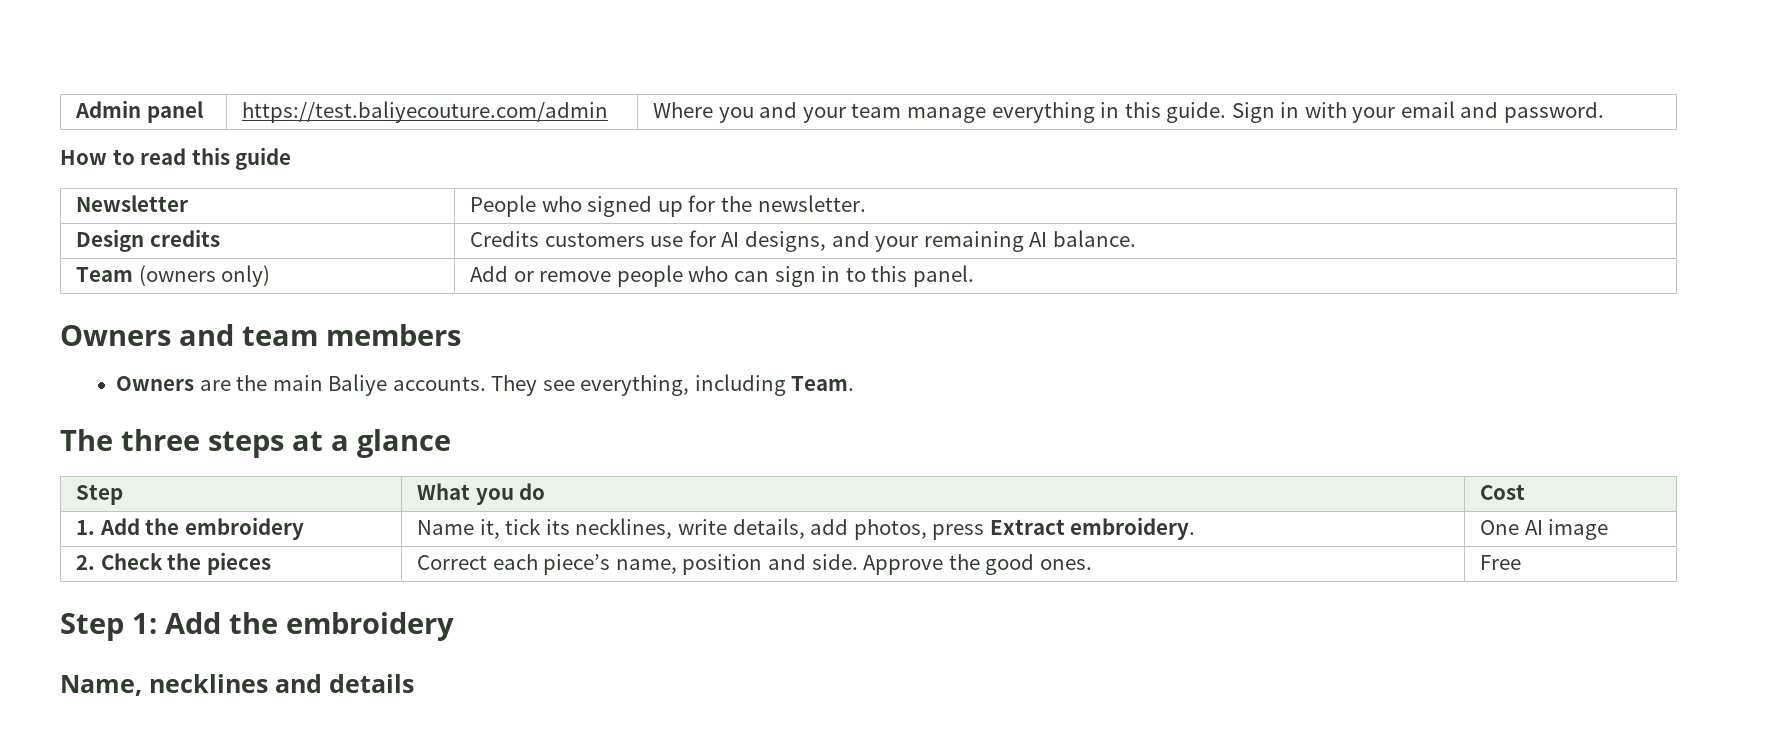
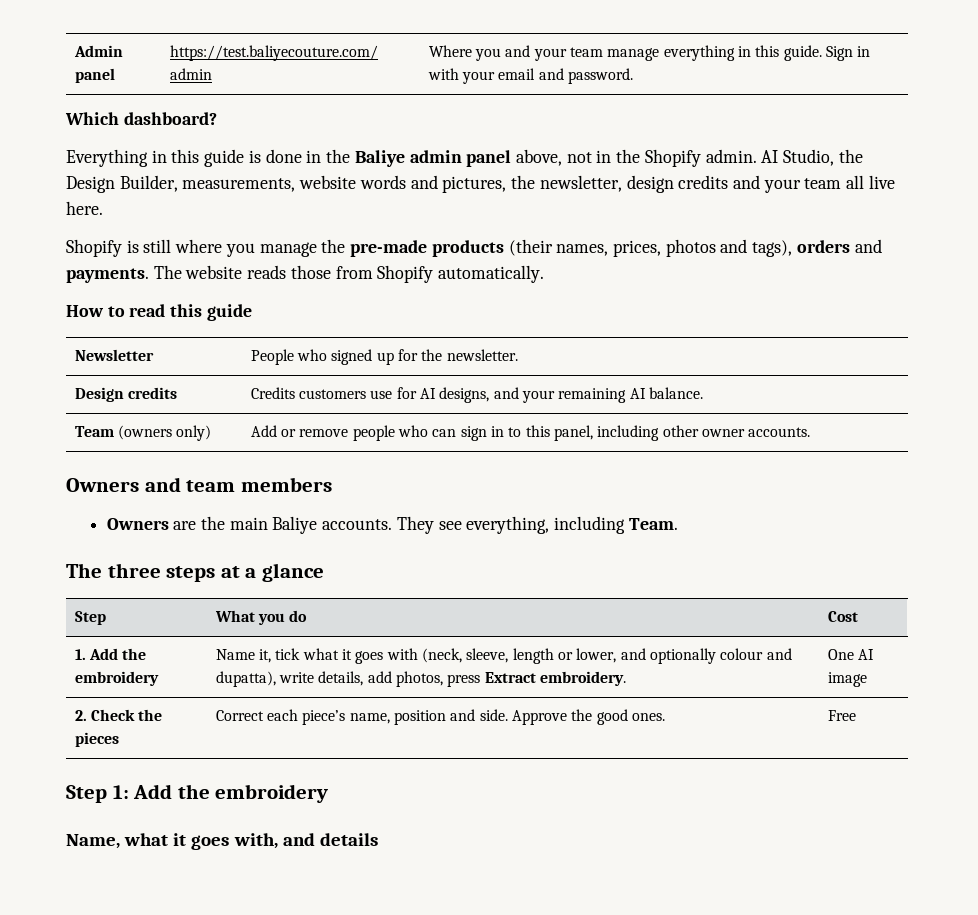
+ Which dashboard?
+ Everything in this guide is done in the Baliye admin panel above, not in the Shopify admin. AI Studio, the Design Builder, measurements, website words and pictures, the newsletter, design credits and your team all live here.
+ Shopify is still where you manage the pre-made products (their names, prices, photos and tags), orders and payments. The website reads those from Shopify automatically.
- Team (owners only) | Add or remove people who can sign in to this panel.
+ Team (owners only) | Add or remove people who can sign in to this panel, including other owner accounts.
- 1. Add the embroidery | Name it, tick its necklines, write details, add photos, press Extract embroidery. | One AI image
+ 1. Add the embroidery | Name it, tick what it goes with (neck, sleeve, length or lower, and optionally colour and dupatta), write details, add photos, press Extract embroidery. | One AI image
- Name, necklines and details
+ Name, what it goes with, and details

